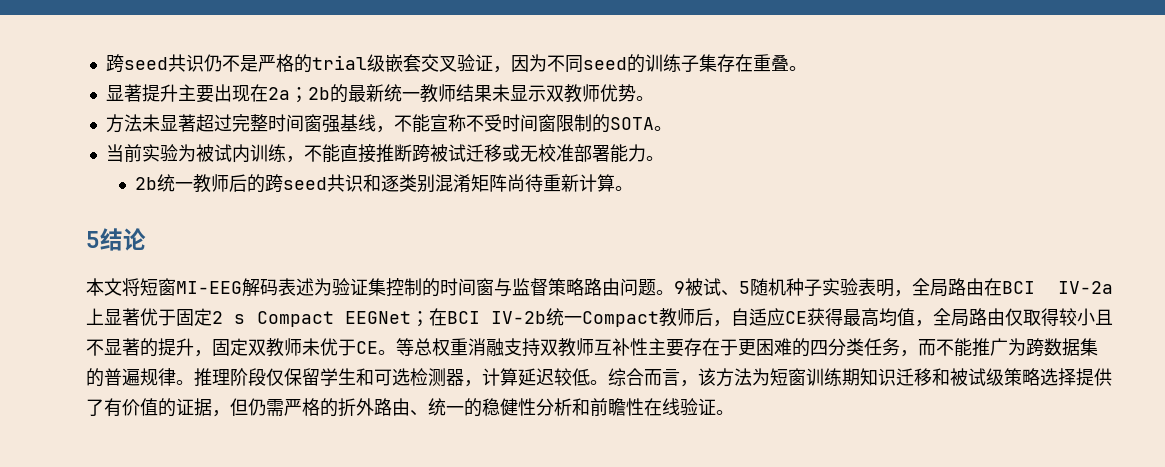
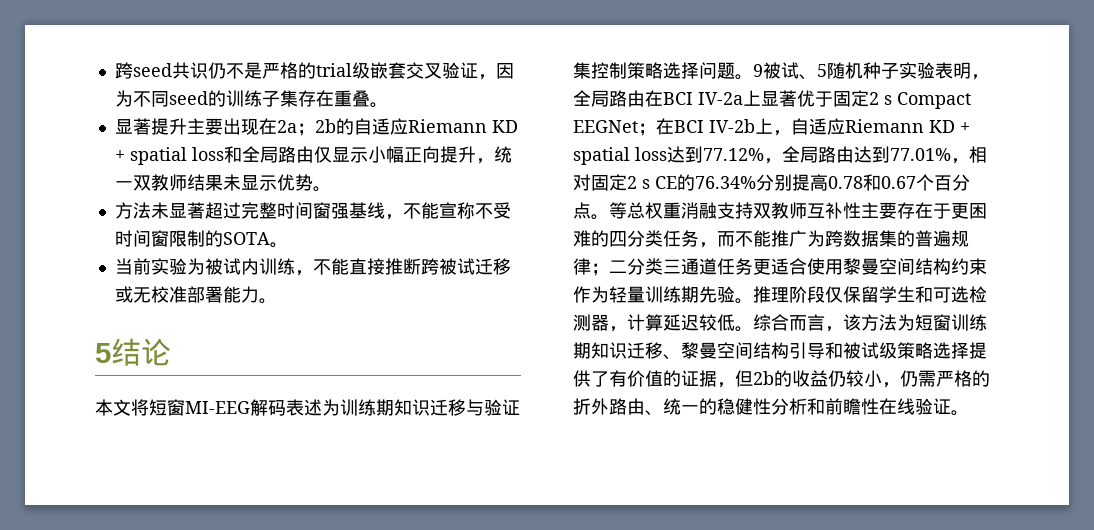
- 显著提升主要出现在2a；2b的最新统一教师结果未显示双教师优势。
+ 显著提升主要出现在2a；2b的自适应Riemann KD + spatial loss和全局路由仅显示小幅正向提升，统一双教师结果未显示优势。
- 2b统一教师后的跨seed共识和逐类别混淆矩阵尚待重新计算。
- 本文将短窗MI-EEG解码表述为验证集控制的时间窗与监督策略路由问题。
+ 本文将短窗MI-EEG解码表述为训练期知识迁移与验证集控制策略选择问题。
- 9被试、5随机种子实验表明，全局路由在BCI IV-2a上显著优于固定2 s Compact EEGNet；在BCI IV-2b统一Compact教师后，自适应CE获得最高均值，全局路由仅取得较小且不显著的提升，固定双教师未优于CE。
+ 9被试、5随机种子实验表明，全局路由在BCI IV-2a上显著优于固定2 s Compact EEGNet；在BCI IV-2b上，自适应Riemann KD + spatial loss达到77.12%，全局路由达到77.01%，相对固定2 s CE的76.34%分别提高0.78和0.67个百分点。
- 等总权重消融支持双教师互补性主要存在于更困难的四分类任务，而不能推广为跨数据集的普遍规律。
+ 等总权重消融支持双教师互补性主要存在于更困难的四分类任务，而不能推广为跨数据集的普遍规律；二分类三通道任务更适合使用黎曼空间结构约束作为轻量训练期先验。
- 综合而言，该方法为短窗训练期知识迁移和被试级策略选择提供了有价值的证据，但仍需严格的折外路由、统一的稳健性分析和前瞻性在线验证。
+ 综合而言，该方法为短窗训练期知识迁移、黎曼空间结构引导和被试级策略选择提供了有价值的证据，但2b的收益仍较小，仍需严格的折外路由、统一的稳健性分析和前瞻性在线验证。

